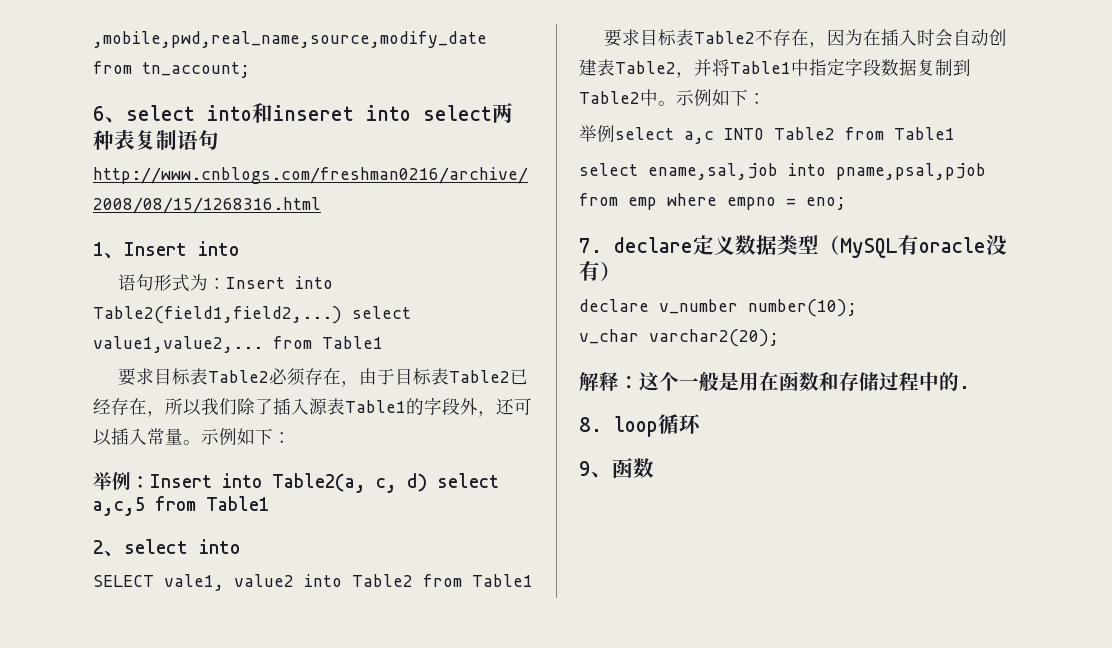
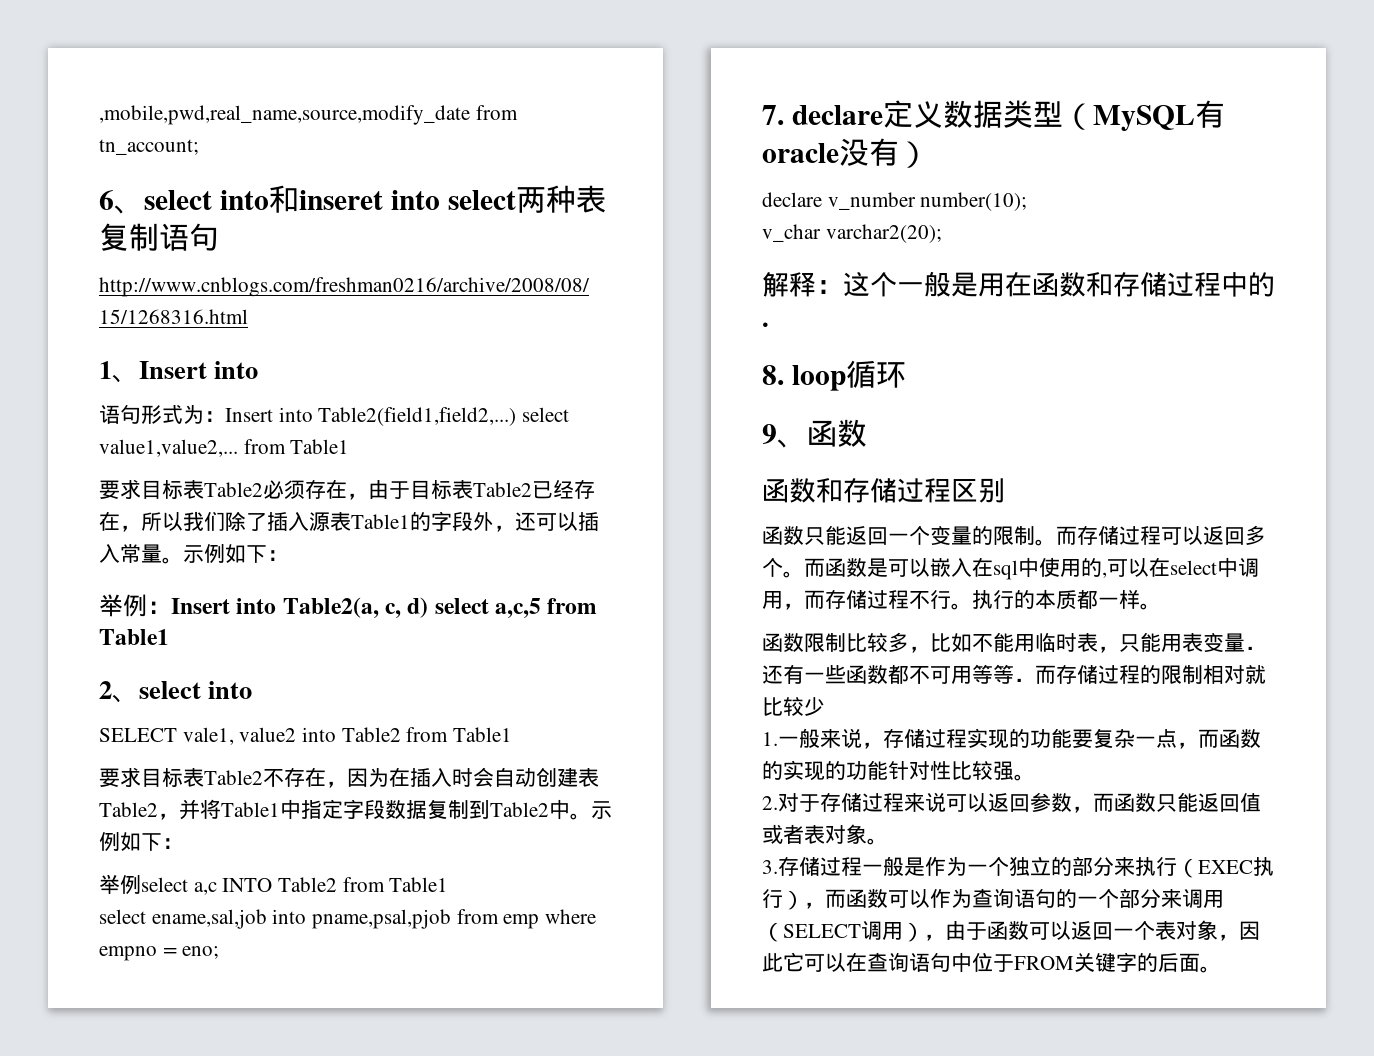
+ 函数和存储过程区别
+ 函数只能返回一个变量的限制。而存储过程可以返回多个。而函数是可以嵌入在sql中使用的,可以在select中调用，而存储过程不行。执行的本质都一样。
+ 函数限制比较多，比如不能用临时表，只能用表变量．还有一些函数都不可用等等．而存储过程的限制相对就比较少
+ 1.一般来说，存储过程实现的功能要复杂一点，而函数的实现的功能针对性比较强。
+ 2.对于存储过程来说可以返回参数，而函数只能返回值或者表对象。
+ 3.存储过程一般是作为一个独立的部分来执行（EXEC执行），而函数可以作为查询语句的一个部分来调用（SELECT调用），由于函数可以返回一个表对象，因此它可以在查询语句中位于FROM关键字的后面。

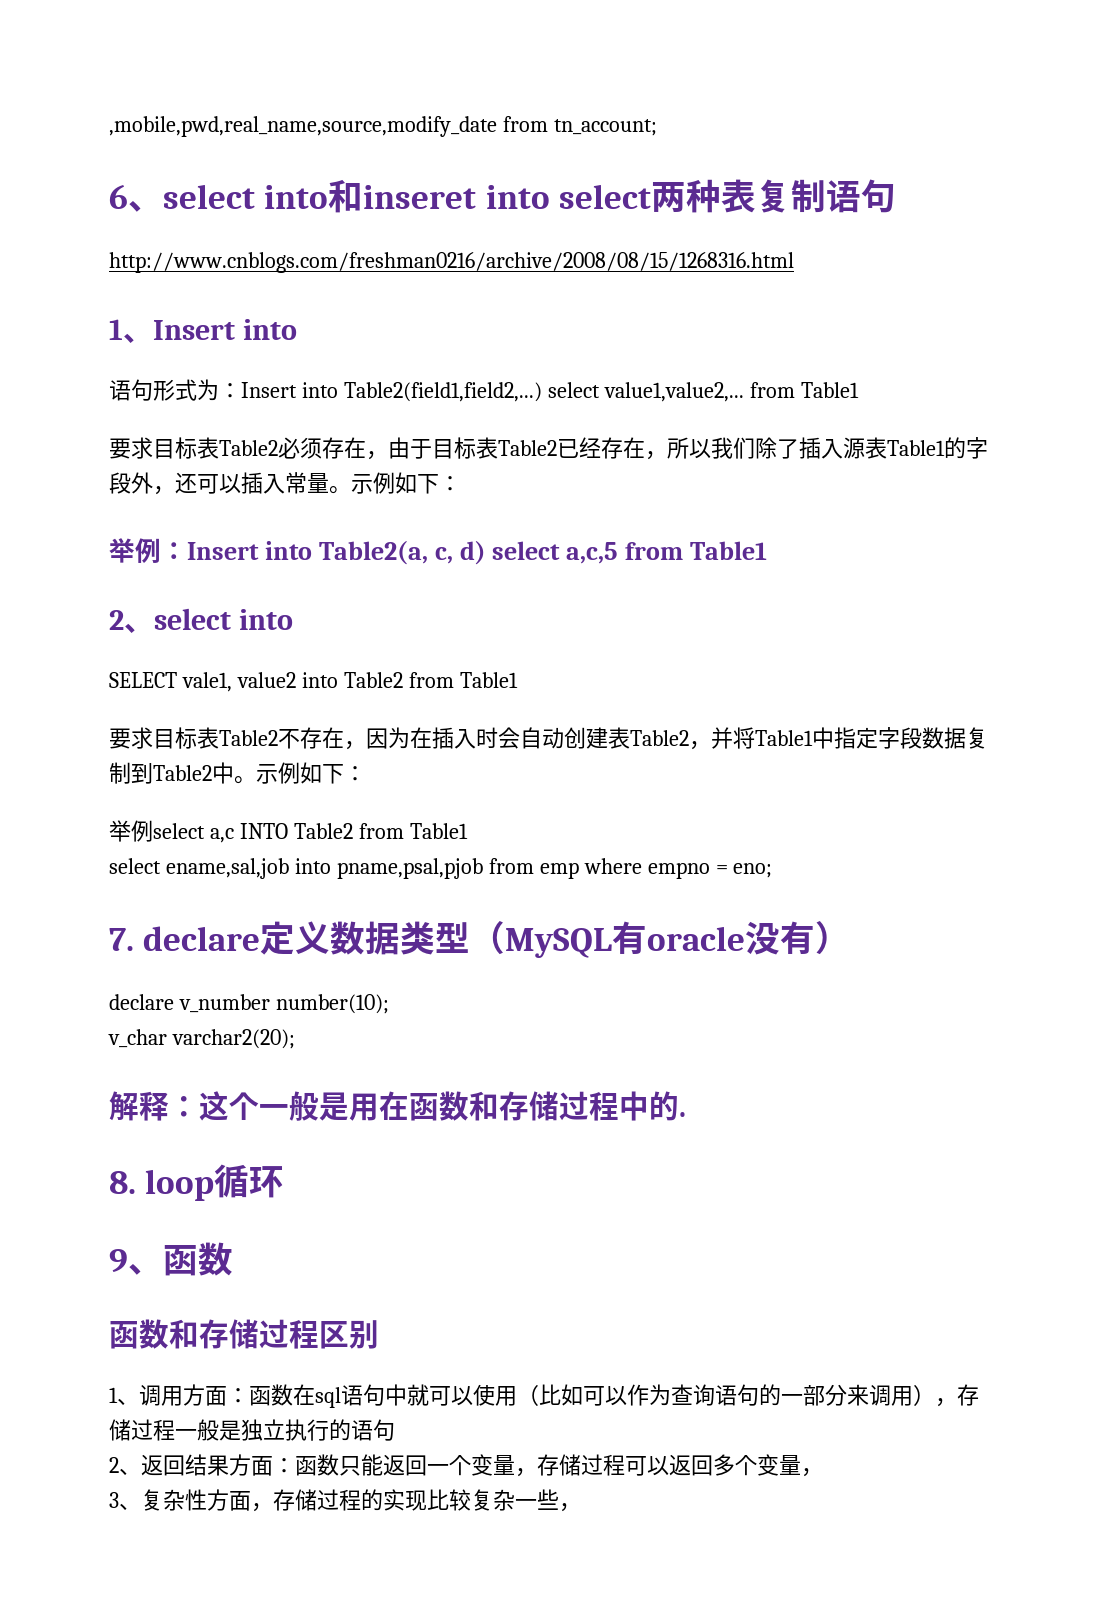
- 函数只能返回一个变量的限制。而存储过程可以返回多个。而函数是可以嵌入在sql中使用的,可以在select中调用，而存储过程不行。执行的本质都一样。
- 函数限制比较多，比如不能用临时表，只能用表变量．还有一些函数都不可用等等．而存储过程的限制相对就比较少
- 1.一般来说，存储过程实现的功能要复杂一点，而函数的实现的功能针对性比较强。
- 2.对于存储过程来说可以返回参数，而函数只能返回值或者表对象。
- 3.存储过程一般是作为一个独立的部分来执行（EXEC执行），而函数可以作为查询语句的一个部分来调用（SELECT调用），由于函数可以返回一个表对象，因此它可以在查询语句中位于FROM关键字的后面。
+ 1、调用方面：函数在sql语句中就可以使用（比如可以作为查询语句的一部分来调用），存储过程一般是独立执行的语句
+ 2、返回结果方面：函数只能返回一个变量，存储过程可以返回多个变量，
+ 3、复杂性方面，存储过程的实现比较复杂一些，

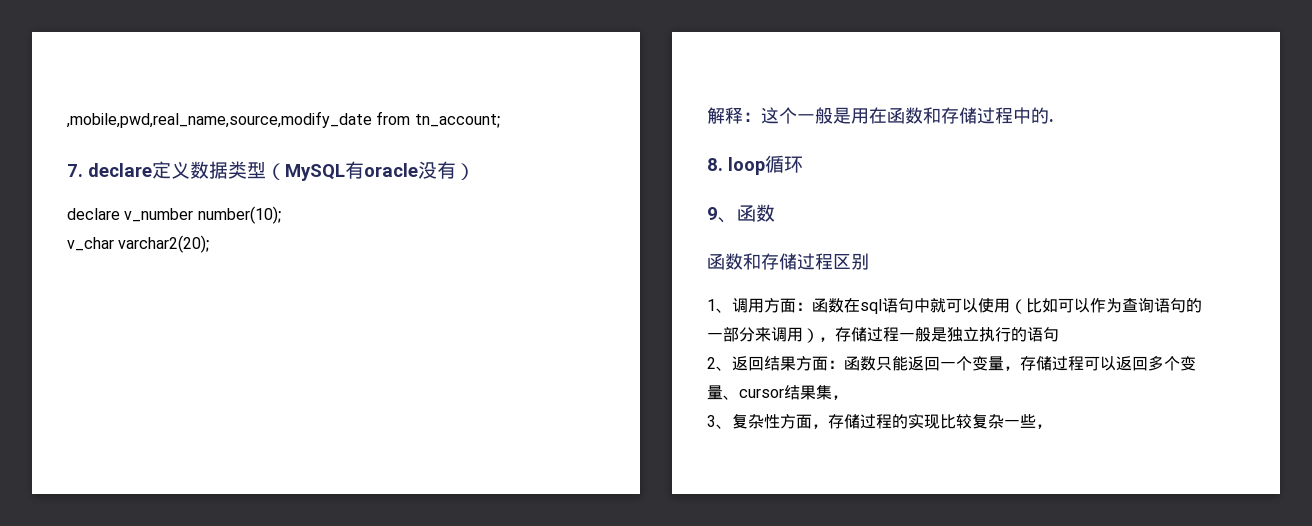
- 6、select into和inseret into select两种表复制语句
- http://www.cnblogs.com/freshman0216/archive/2008/08/15/1268316.html
- 1、Insert into
- 语句形式为：Insert into Table2(field1,field2,...) select value1,value2,... from Table1
- 要求目标表Table2必须存在，由于目标表Table2已经存在，所以我们除了插入源表Table1的字段外，还可以插入常量。示例如下：
- 举例：Insert into Table2(a, c, d) select a,c,5 from Table1
- 2、select into
- SELECT vale1, value2 into Table2 from Table1
- 要求目标表Table2不存在，因为在插入时会自动创建表Table2，并将Table1中指定字段数据复制到Table2中。示例如下：
- 举例select a,c INTO Table2 from Table1
- select ename,sal,job into pname,psal,pjob from emp where empno = eno;
- 2、返回结果方面：函数只能返回一个变量，存储过程可以返回多个变量，
+ 2、返回结果方面：函数只能返回一个变量，存储过程可以返回多个变量、cursor结果集，

